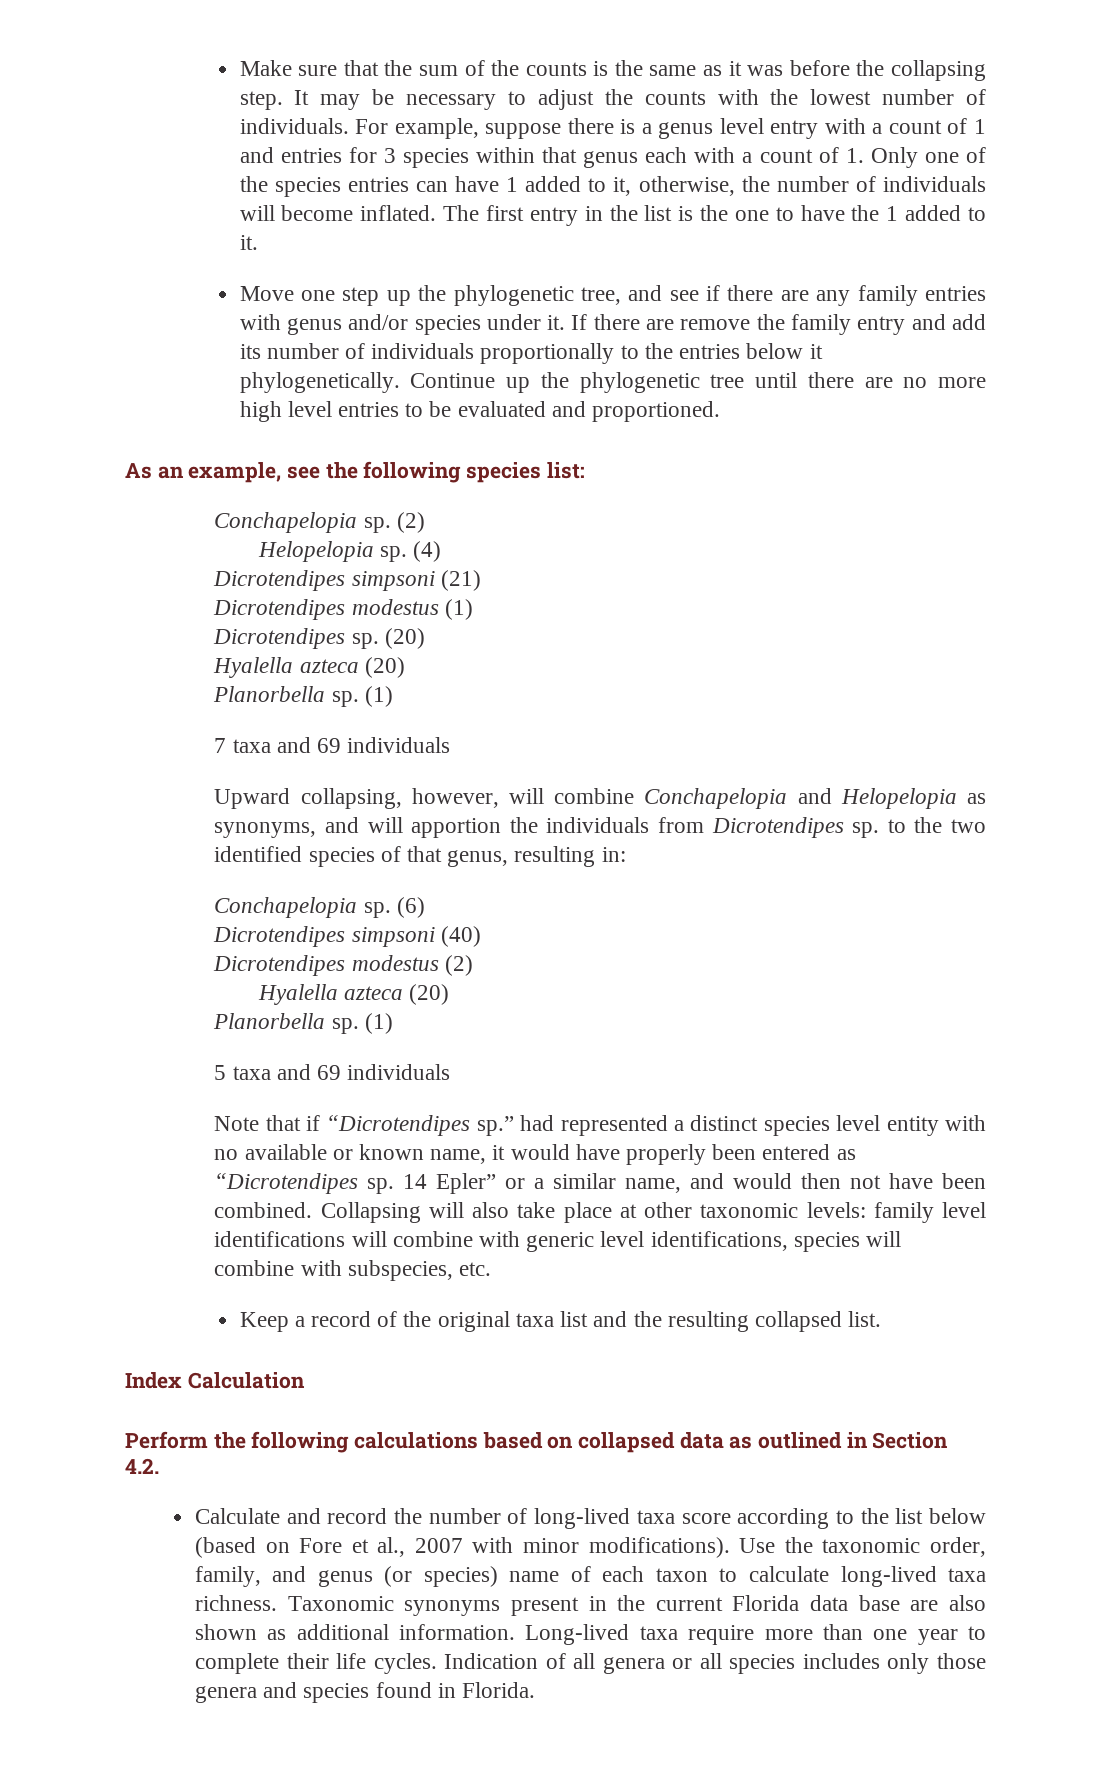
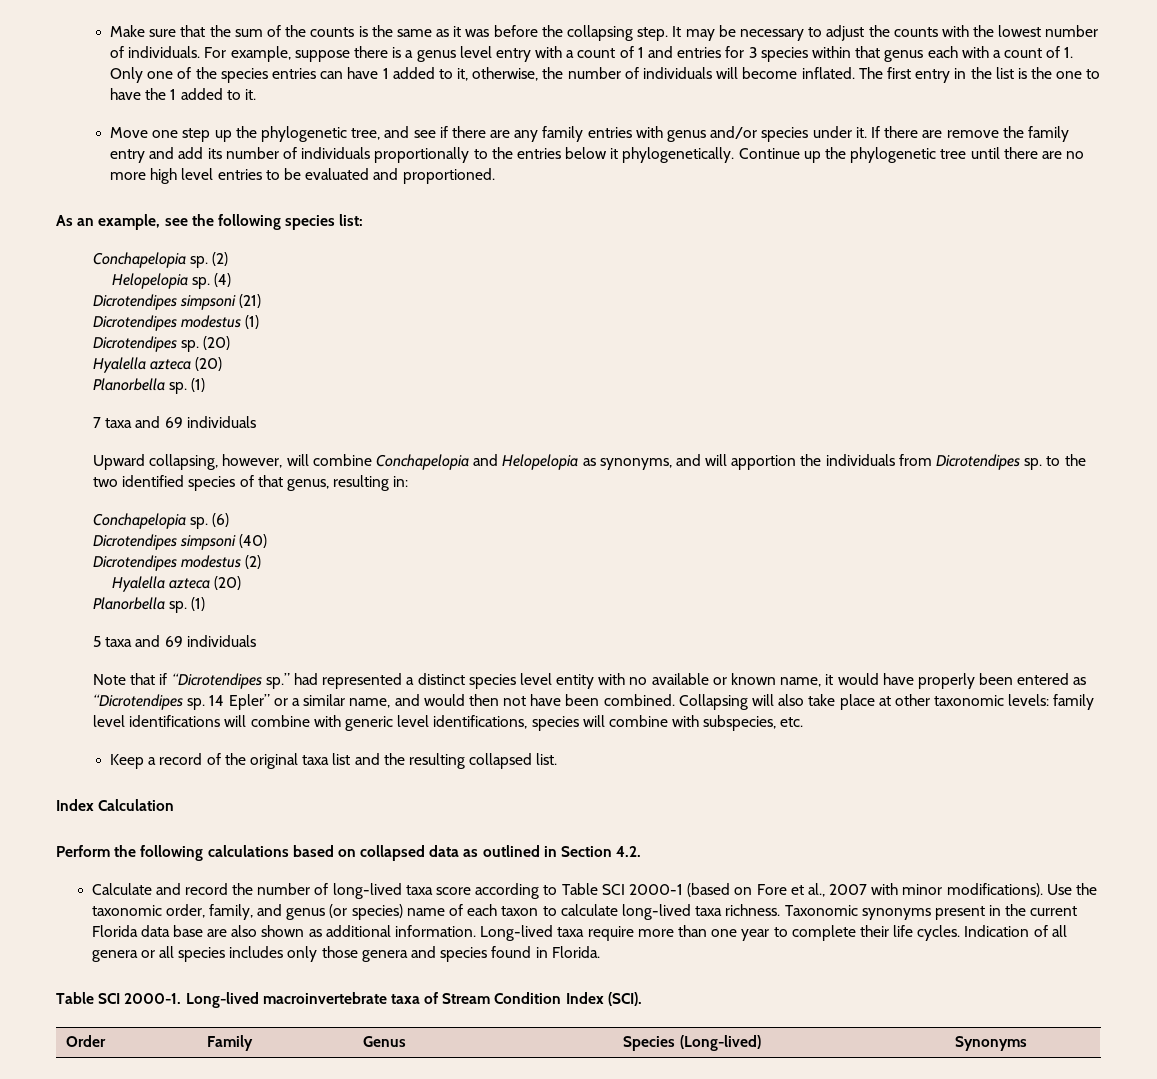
- Calculate and record the number of long-lived taxa score according to the list below (based on Fore et al., 2007 with minor modifications).
+ Calculate and record the number of long-lived taxa score according to Table SCI 2000-1 (based on Fore et al., 2007 with minor modifications).
+ Table SCI 2000-1. Long-lived macroinvertebrate taxa of Stream Condition Index (SCI).
+ Order | Family | Genus | Species (Long-lived) | Synonyms

